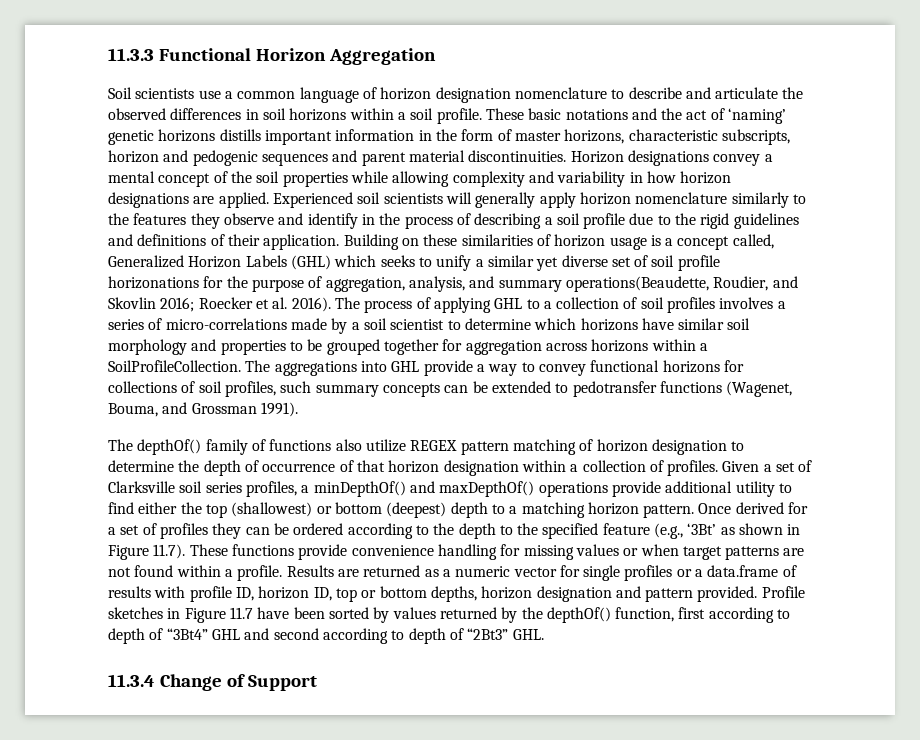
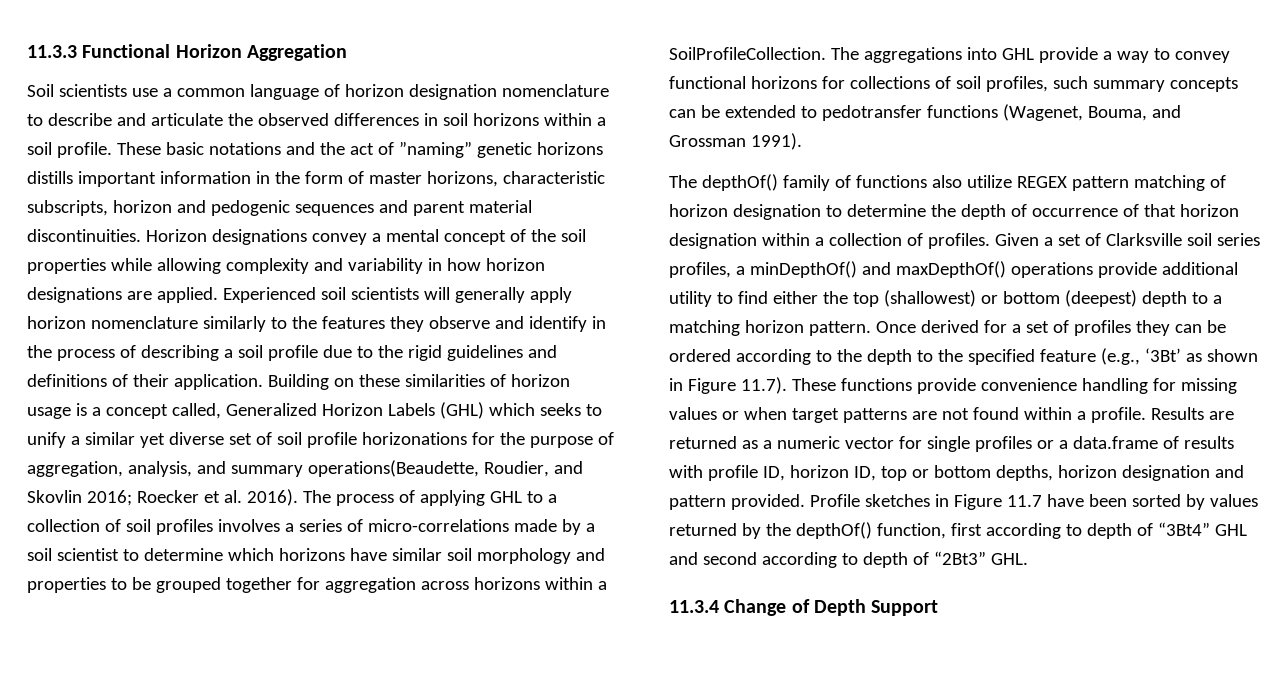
- These basic notations and the act of ‘naming’ genetic horizons distills important information in the form of master horizons, characteristic subscripts, horizon and pedogenic sequences and parent material discontinuities.
+ These basic notations and the act of ”naming” genetic horizons distills important information in the form of master horizons, characteristic subscripts, horizon and pedogenic sequences and parent material discontinuities.
- 11.3.4 Change of Support
+ 11.3.4 Change of Depth Support

